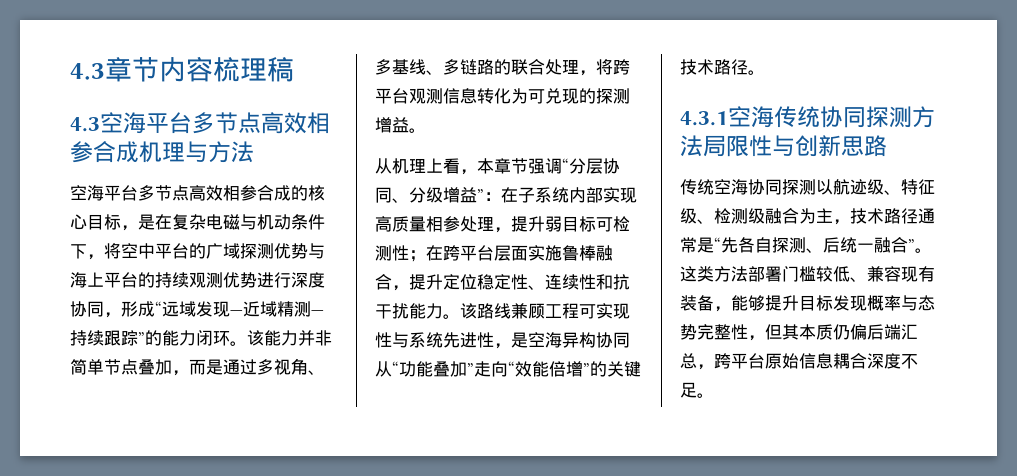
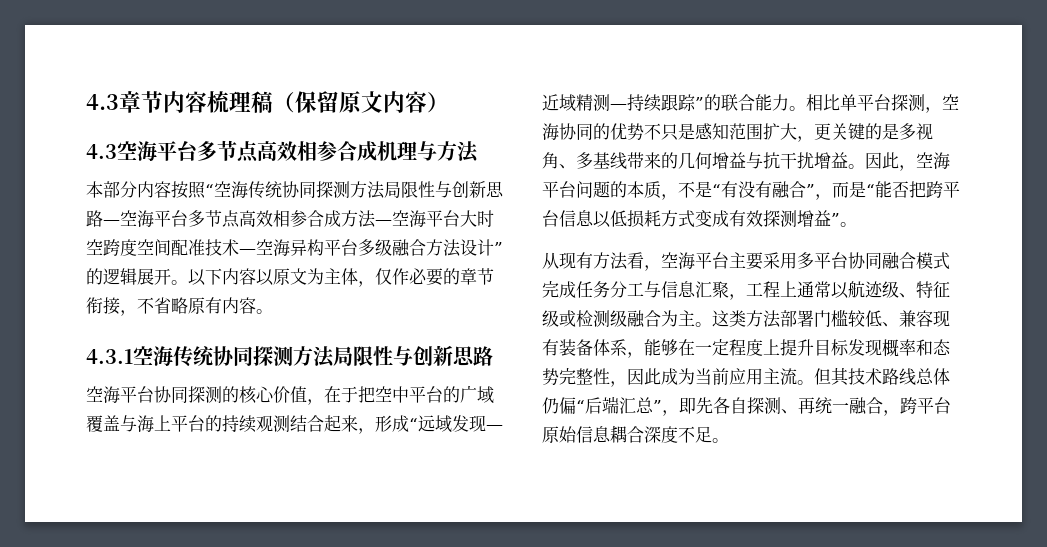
- 4.3章节内容梳理稿
+ 4.3章节内容梳理稿（保留原文内容）
- 空海平台多节点高效相参合成的核心目标，是在复杂电磁与机动条件下，将空中平台的广域探测优势与海上平台的持续观测优势进行深度协同，形成“远域发现—近域精测—持续跟踪”的能力闭环。该能力并非简单节点叠加，而是通过多视角、多基线、多链路的联合处理，将跨平台观测信息转化为可兑现的探测增益。
- 从机理上看，本章节强调“分层协同、分级增益”：在子系统内部实现高质量相参处理，提升弱目标可检测性；在跨平台层面实施鲁棒融合，提升定位稳定性、连续性和抗干扰能力。该路线兼顾工程可实现性与系统先进性，是空海异构协同从“功能叠加”走向“效能倍增”的关键技术路径。
+ 本部分内容按照“空海传统协同探测方法局限性与创新思路—空海平台多节点高效相参合成方法—空海平台大时空跨度空间配准技术—空海异构平台多级融合方法设计”的逻辑展开。以下内容以原文为主体，仅作必要的章节衔接，不省略原有内容。
- 传统空海协同探测以航迹级、特征级、检测级融合为主，技术路径通常是“先各自探测、后统一融合”。
+ 空海平台协同探测的核心价值，在于把空中平台的广域覆盖与海上平台的持续观测结合起来，形成“远域发现—近域精测—持续跟踪”的联合能力。相比单平台探测，空海协同的优势不只是感知范围扩大，更关键的是多视角、多基线带来的几何增益与抗干扰增益。因此，空海平台问题的本质，不是“有没有融合”，而是“能否把跨平台信息以低损耗方式变成有效探测增益”。
+ 从现有方法看，空海平台主要采用多平台协同融合模式完成任务分工与信息汇聚，工程上通常以航迹级、特征级或检测级融合为主。
- 这类方法部署门槛较低、兼容现有装备，能够提升目标发现概率与态势完整性，但其本质仍偏后端汇总，跨平台原始信息耦合深度不足。
+ 这类方法部署门槛较低、兼容现有装备体系，能够在一定程度上提升目标发现概率和态势完整性，因此成为当前应用主流。但其技术路线总体仍偏“后端汇总”，即先各自探测、再统一融合，跨平台原始信息耦合深度不足。

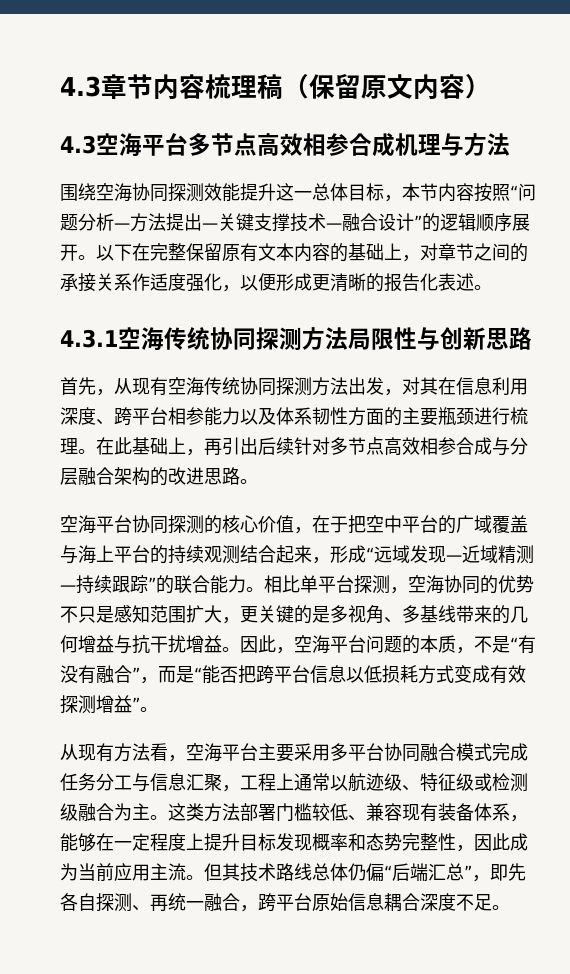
- 本部分内容按照“空海传统协同探测方法局限性与创新思路—空海平台多节点高效相参合成方法—空海平台大时空跨度空间配准技术—空海异构平台多级融合方法设计”的逻辑展开。
+ 围绕空海协同探测效能提升这一总体目标，本节内容按照“问题分析—方法提出—关键支撑技术—融合设计”的逻辑顺序展开。
- 以下内容以原文为主体，仅作必要的章节衔接，不省略原有内容。
+ 以下在完整保留原有文本内容的基础上，对章节之间的承接关系作适度强化，以便形成更清晰的报告化表述。
+ 首先，从现有空海传统协同探测方法出发，对其在信息利用深度、跨平台相参能力以及体系韧性方面的主要瓶颈进行梳理。在此基础上，再引出后续针对多节点高效相参合成与分层融合架构的改进思路。

